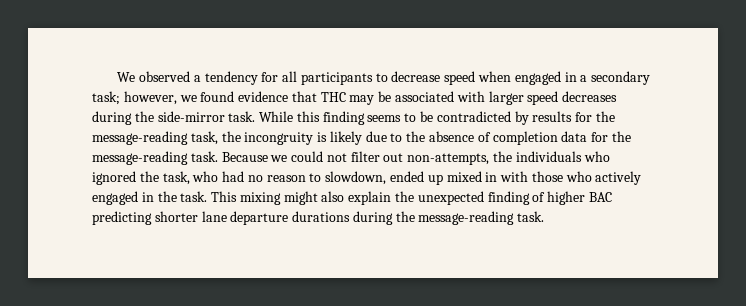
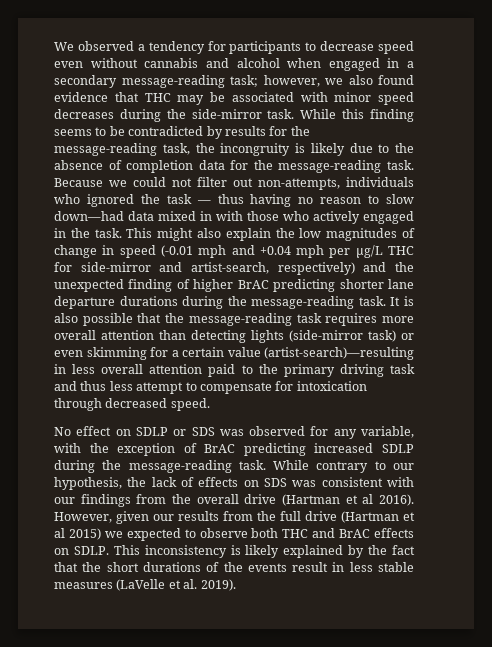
- We observed a tendency for all participants to decrease speed when engaged in a secondary task; however, we found evidence that THC may be associated with larger speed decreases during the side-mirror task.
+ We observed a tendency for participants to decrease speed even without cannabis and alcohol when engaged in a secondary message-reading task; however, we also found evidence that THC may be associated with minor speed decreases during the side-mirror task.
- Because we could not filter out non-attempts, the individuals who ignored the task, who had no reason to slowdown, ended up mixed in with those who actively engaged in the task.
+ Because we could not filter out non-attempts, individuals who ignored the task — thus having no reason to slow down—had data mixed in with those who actively engaged in the task.
- This mixing might also explain the unexpected finding of higher BAC predicting shorter lane departure durations during the message-reading task.
+ This might also explain the low magnitudes of change in speed (-0.01 mph and +0.04 mph per µg/L THC for side-mirror and artist-search, respectively) and the unexpected finding of higher BrAC predicting shorter lane departure durations during the message-reading task.
+ It is also possible that the message-reading task requires more overall attention than detecting lights (side-mirror task) or even skimming for a certain value (artist-search)—resulting in less overall attention paid to the primary driving task and thus less attempt to compensate for intoxication through decreased speed.
+ No effect on SDLP or SDS was observed for any variable, with the exception of BrAC predicting increased SDLP during the message-reading task. While contrary to our hypothesis, the lack of effects on SDS was consistent with our findings from the overall drive (Hartman et al 2016). However, given our results from the full drive (Hartman et al 2015) we expected to observe both THC and BrAC effects on SDLP. This inconsistency is likely explained by the fact that the short durations of the events result in less stable measures (LaVelle et al. 2019).

